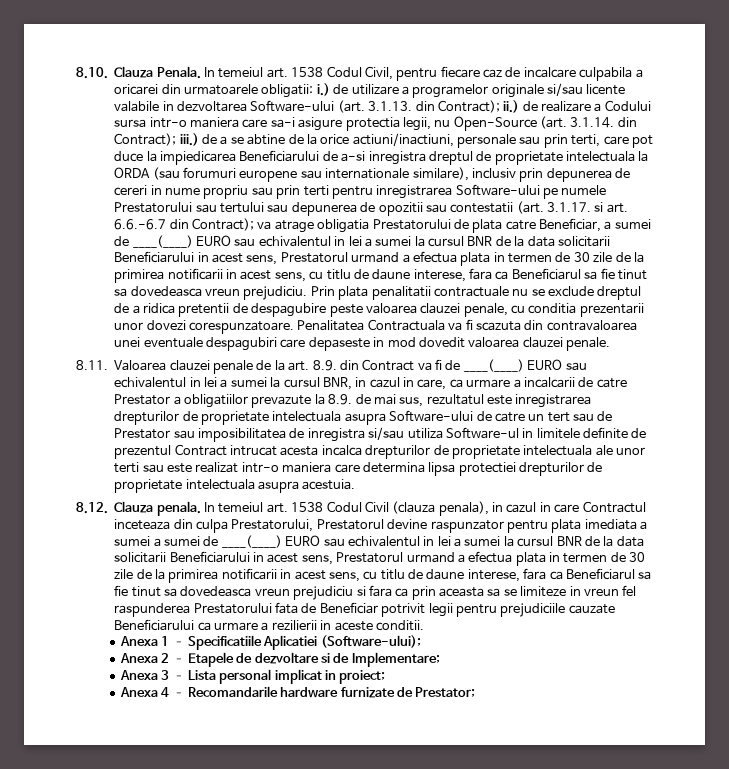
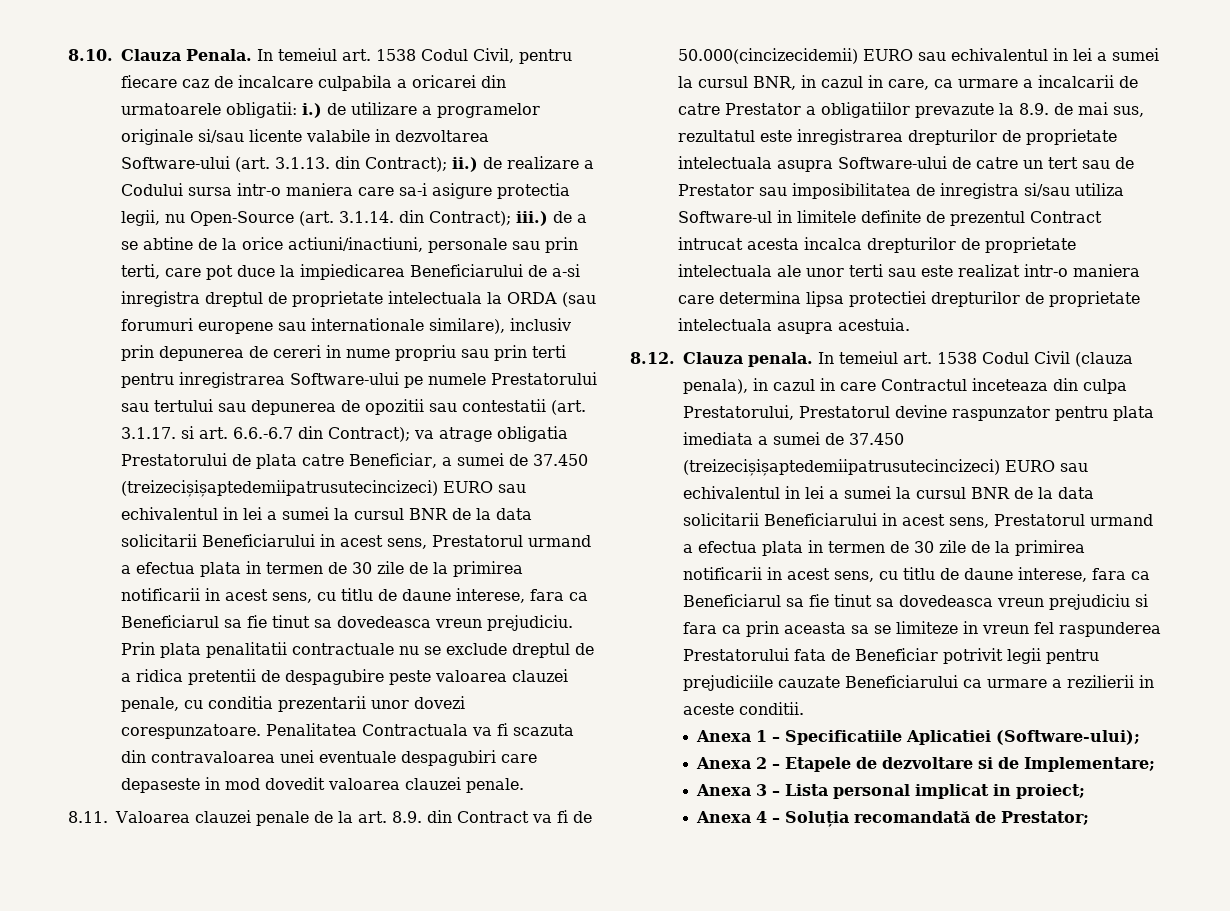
- va atrage obligatia Prestatorului de plata catre Beneficiar, a sumei de ____(____) EURO sau echivalentul in lei a sumei la cursul BNR de la data solicitarii Beneficiarului in acest sens, Prestatorul urmand a efectua plata in termen de 30 zile de la primirea notificarii in acest sens, cu titlu de daune interese, fara ca Beneficiarul sa fie tinut sa dovedeasca vreun prejudiciu.
+ va atrage obligatia Prestatorului de plata catre Beneficiar, a sumei de 37.450 (treizecișișaptedemiipatrusutecincizeci) EURO sau echivalentul in lei a sumei la cursul BNR de la data solicitarii Beneficiarului in acest sens, Prestatorul urmand a efectua plata in termen de 30 zile de la primirea notificarii in acest sens, cu titlu de daune interese, fara ca Beneficiarul sa fie tinut sa dovedeasca vreun prejudiciu.
- 8.11. Valoarea clauzei penale de la art. 8.9. din Contract va fi de ____(____) EURO sau echivalentul in lei a sumei la cursul BNR, in cazul in care, ca urmare a incalcarii de catre Prestator a obligatiilor prevazute la 8.9. de mai sus, rezultatul este inregistrarea drepturilor de proprietate intelectuala asupra Software-ului de catre un tert sau de Prestator sau imposibilitatea de inregistra si/sau utiliza Software-ul in limitele definite de prezentul Contract intrucat acesta incalca drepturilor de proprietate intelectuala ale unor terti sau este realizat intr-o maniera care determina lipsa protectiei drepturilor de proprietate intelectuala asupra acestuia.
+ 8.11. Valoarea clauzei penale de la art. 8.9. din Contract va fi de 50.000(cincizecidemii) EURO sau echivalentul in lei a sumei la cursul BNR, in cazul in care, ca urmare a incalcarii de catre Prestator a obligatiilor prevazute la 8.9. de mai sus, rezultatul este inregistrarea drepturilor de proprietate intelectuala asupra Software-ului de catre un tert sau de Prestator sau imposibilitatea de inregistra si/sau utiliza Software-ul in limitele definite de prezentul Contract intrucat acesta incalca drepturilor de proprietate intelectuala ale unor terti sau este realizat intr-o maniera care determina lipsa protectiei drepturilor de proprietate intelectuala asupra acestuia.
- In temeiul art. 1538 Codul Civil (clauza penala), in cazul in care Contractul inceteaza din culpa Prestatorului, Prestatorul devine raspunzator pentru plata imediata a sumei a sumei de ____(____) EURO sau echivalentul in lei a sumei la cursul BNR de la data solicitarii Beneficiarului in acest sens, Prestatorul urmand a efectua plata in termen de 30 zile de la primirea notificarii in acest sens, cu titlu de daune interese, fara ca Beneficiarul sa fie tinut sa dovedeasca vreun prejudiciu si fara ca prin aceasta sa se limiteze in vreun fel raspunderea Prestatorului fata de Beneficiar potrivit legii pentru prejudiciile cauzate Beneficiarului ca urmare a rezilierii in aceste conditii.
+ In temeiul art. 1538 Codul Civil (clauza penala), in cazul in care Contractul inceteaza din culpa Prestatorului, Prestatorul devine raspunzator pentru plata imediata a sumei de 37.450 (treizecișișaptedemiipatrusutecincizeci) EURO sau echivalentul in lei a sumei la cursul BNR de la data solicitarii Beneficiarului in acest sens, Prestatorul urmand a efectua plata in termen de 30 zile de la primirea notificarii in acest sens, cu titlu de daune interese, fara ca Beneficiarul sa fie tinut sa dovedeasca vreun prejudiciu si fara ca prin aceasta sa se limiteze in vreun fel raspunderea Prestatorului fata de Beneficiar potrivit legii pentru prejudiciile cauzate Beneficiarului ca urmare a rezilierii in aceste conditii.
- Anexa 4 – Recomandarile hardware furnizate de Prestator;
+ Anexa 4 – Soluția recomandată de Prestator;

